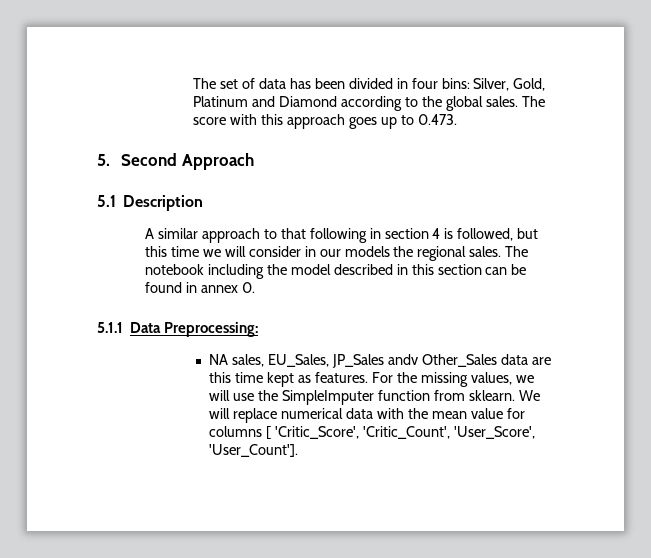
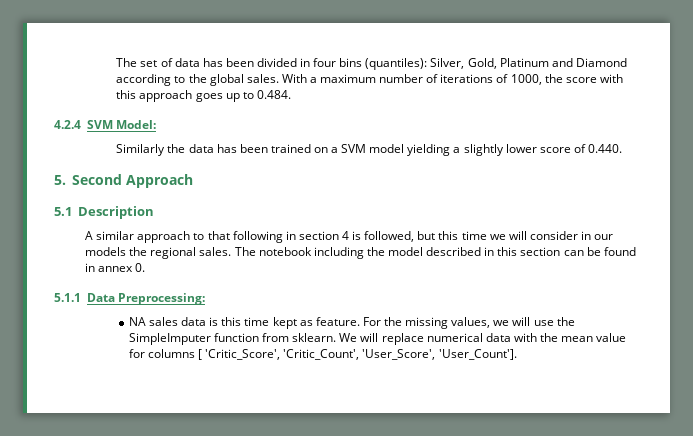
- The set of data has been divided in four bins: Silver, Gold, Platinum and Diamond according to the global sales.
+ The set of data has been divided in four bins (quantiles): Silver, Gold, Platinum and Diamond according to the global sales.
- The score with this approach goes up to 0.473.
+ With a maximum number of iterations of 1000, the score with this approach goes up to 0.484.
+ 4.2.4 SVM Model:
+ Similarly the data has been trained on a SVM model yielding a slightly lower score of 0.440.
- NA sales, EU_Sales, JP_Sales andv Other_Sales data are this time kept as features.
+ NA sales data is this time kept as feature.

